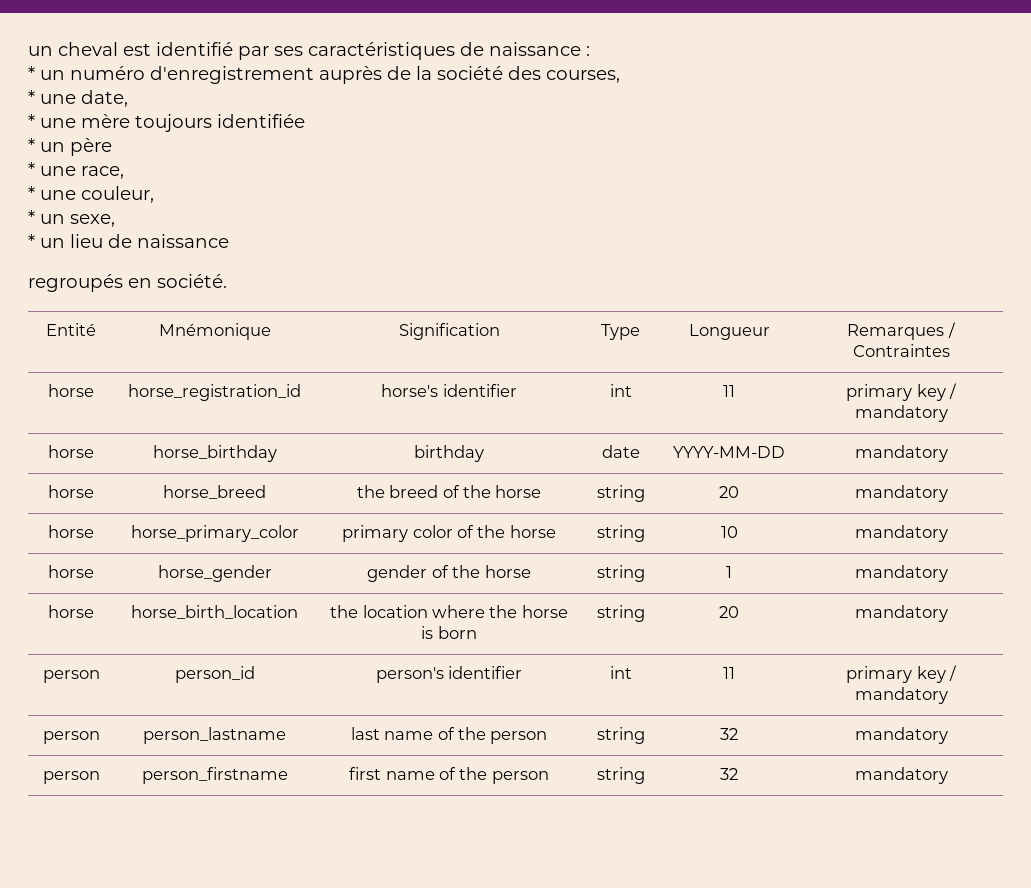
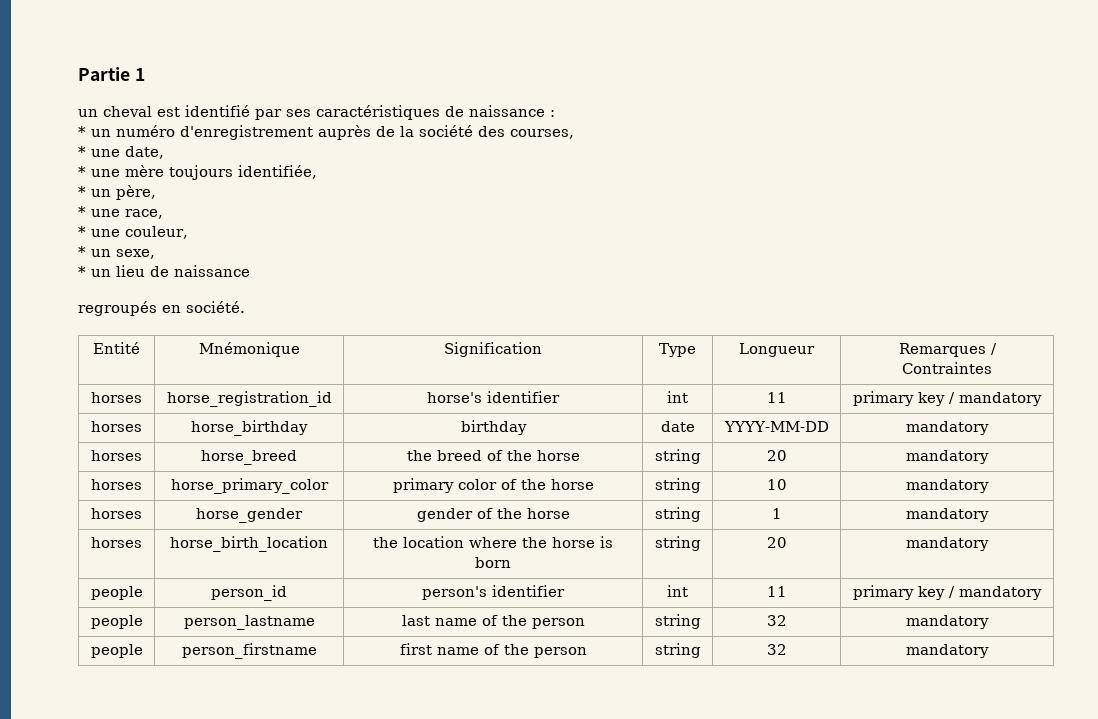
+ Partie 1
- * une mère toujours identifiée
- * un père
+ * une mère toujours identifiée,
+ * un père,
- horse | horse_registration_id | horse's identifier | int | 11 | primary key / mandatory
+ horses | horse_registration_id | horse's identifier | int | 11 | primary key / mandatory
- horse | horse_birthday | birthday | date | YYYY-MM-DD | mandatory
+ horses | horse_birthday | birthday | date | YYYY-MM-DD | mandatory
- horse | horse_breed | the breed of the horse | string | 20 | mandatory
+ horses | horse_breed | the breed of the horse | string | 20 | mandatory
- horse | horse_primary_color | primary color of the horse | string | 10 | mandatory
+ horses | horse_primary_color | primary color of the horse | string | 10 | mandatory
- horse | horse_gender | gender of the horse | string | 1 | mandatory
+ horses | horse_gender | gender of the horse | string | 1 | mandatory
- horse | horse_birth_location | the location where the horse is born | string | 20 | mandatory
+ horses | horse_birth_location | the location where the horse is born | string | 20 | mandatory
- person | person_id | person's identifier | int | 11 | primary key / mandatory
+ people | person_id | person's identifier | int | 11 | primary key / mandatory
- person | person_lastname | last name of the person | string | 32 | mandatory
+ people | person_lastname | last name of the person | string | 32 | mandatory
- person | person_firstname | first name of the person | string | 32 | mandatory
+ people | person_firstname | first name of the person | string | 32 | mandatory

